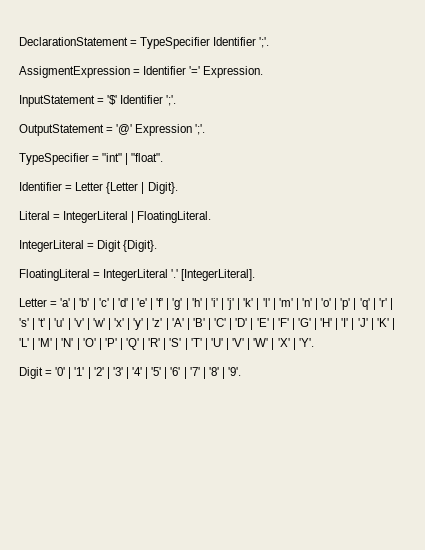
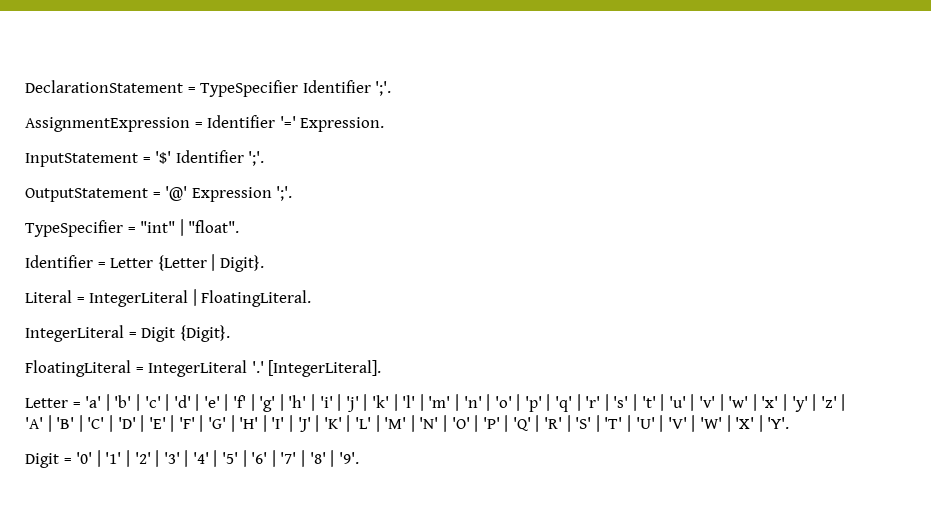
- AssigmentExpression = Identifier '=' Expression.
+ AssignmentExpression = Identifier '=' Expression.

